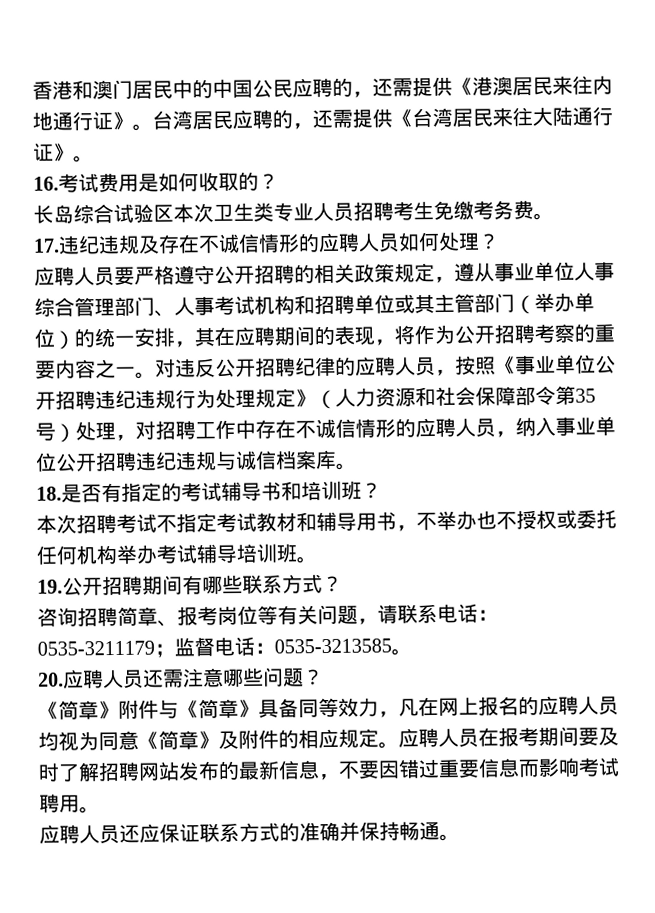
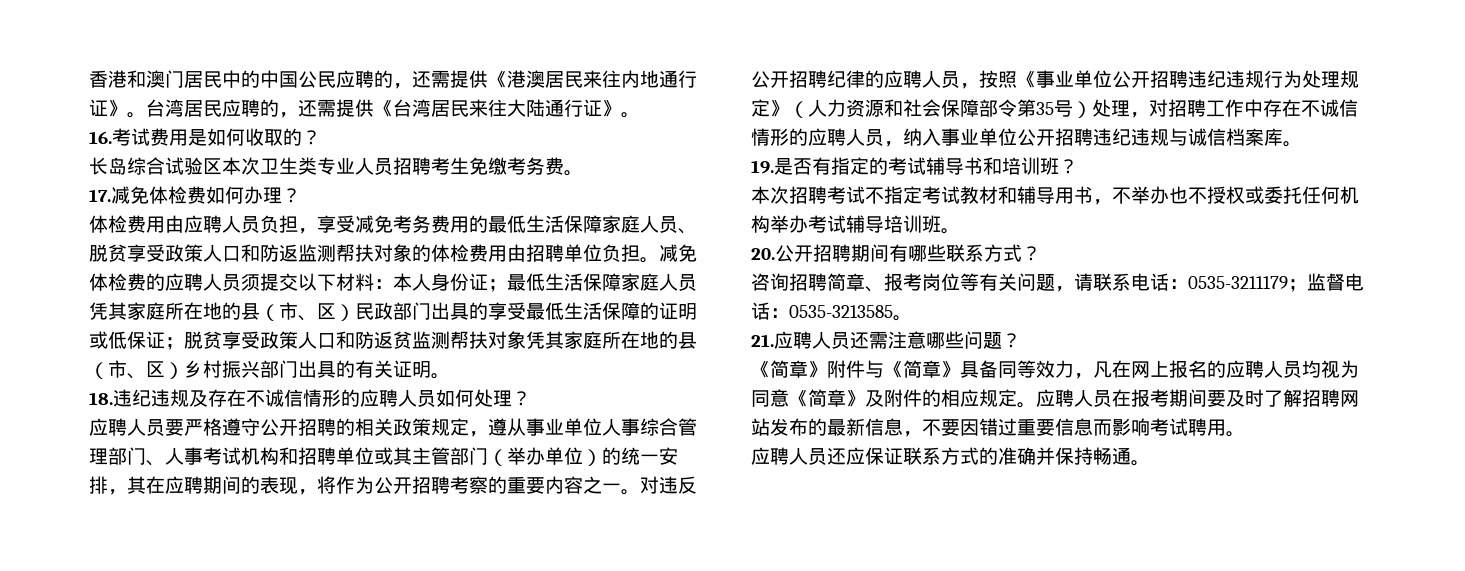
- 17.违纪违规及存在不诚信情形的应聘人员如何处理？
+ 17.减免体检费如何办理？
+ 体检费用由应聘人员负担，享受减免考务费用的最低生活保障家庭人员、脱贫享受政策人口和防返监测帮扶对象的体检费用由招聘单位负担。减免体检费的应聘人员须提交以下材料：本人身份证；最低生活保障家庭人员凭其家庭所在地的县（市、区）民政部门出具的享受最低生活保障的证明或低保证；脱贫享受政策人口和防返贫监测帮扶对象凭其家庭所在地的县（市、区）乡村振兴部门出具的有关证明。
+ 18.违纪违规及存在不诚信情形的应聘人员如何处理？
- 18.是否有指定的考试辅导书和培训班？
+ 19.是否有指定的考试辅导书和培训班？
- 19.公开招聘期间有哪些联系方式？
+ 20.公开招聘期间有哪些联系方式？
- 20.应聘人员还需注意哪些问题？
+ 21.应聘人员还需注意哪些问题？

